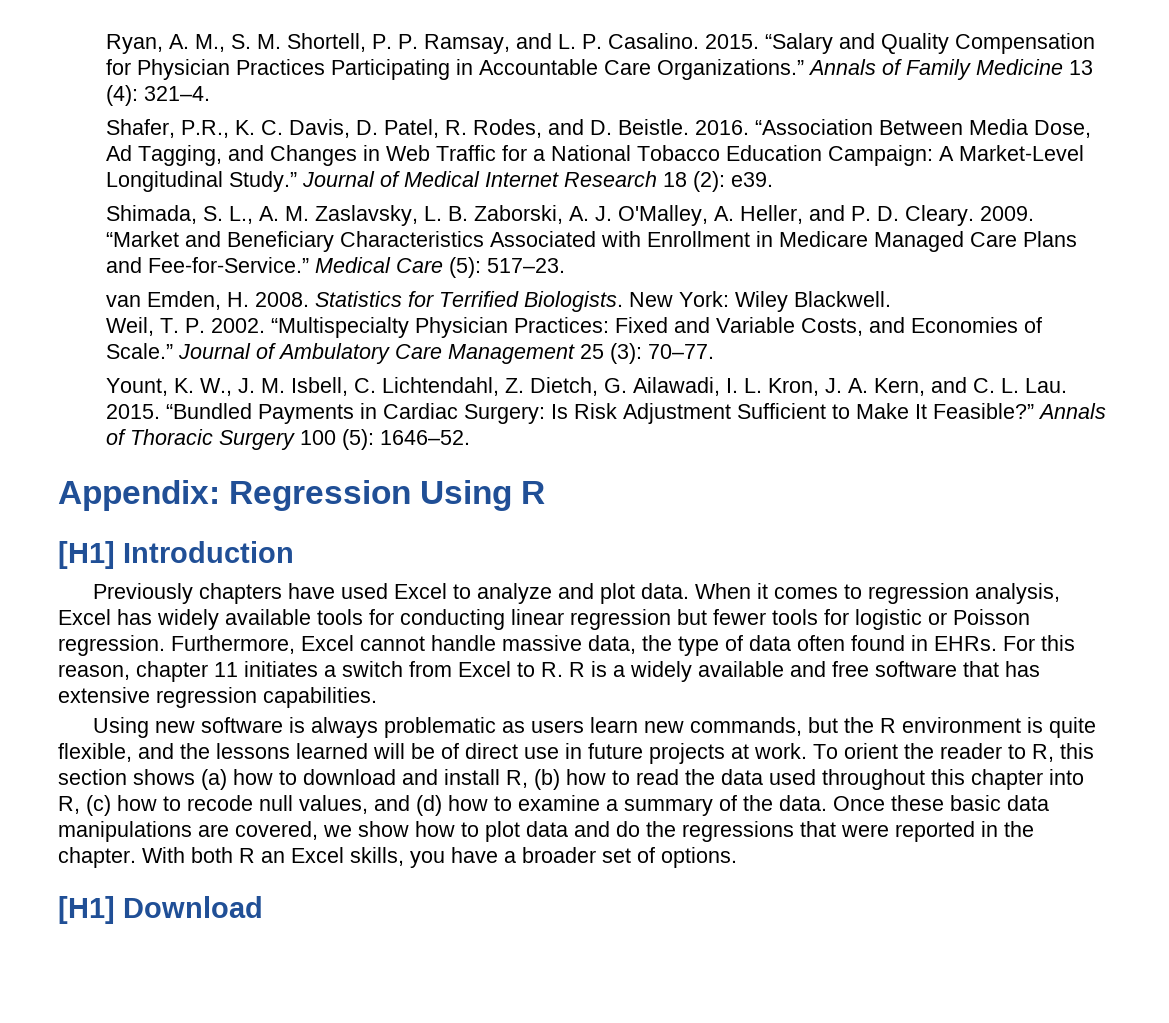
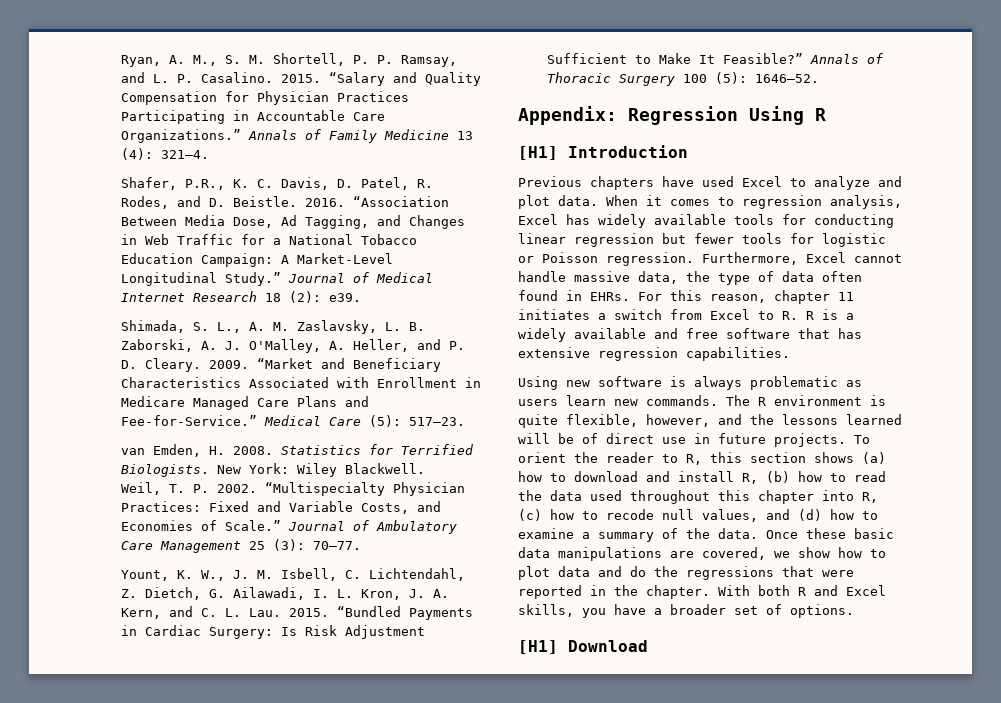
- Previously chapters have used Excel to analyze and plot data.
+ Previous chapters have used Excel to analyze and plot data.
- Using new software is always problematic as users learn new commands, but the R environment is quite flexible, and the lessons learned will be of direct use in future projects at work.
+ Using new software is always problematic as users learn new commands. The R environment is quite flexible, however, and the lessons learned will be of direct use in future projects.
- With both R an Excel skills, you have a broader set of options.
+ With both R and Excel skills, you have a broader set of options.

